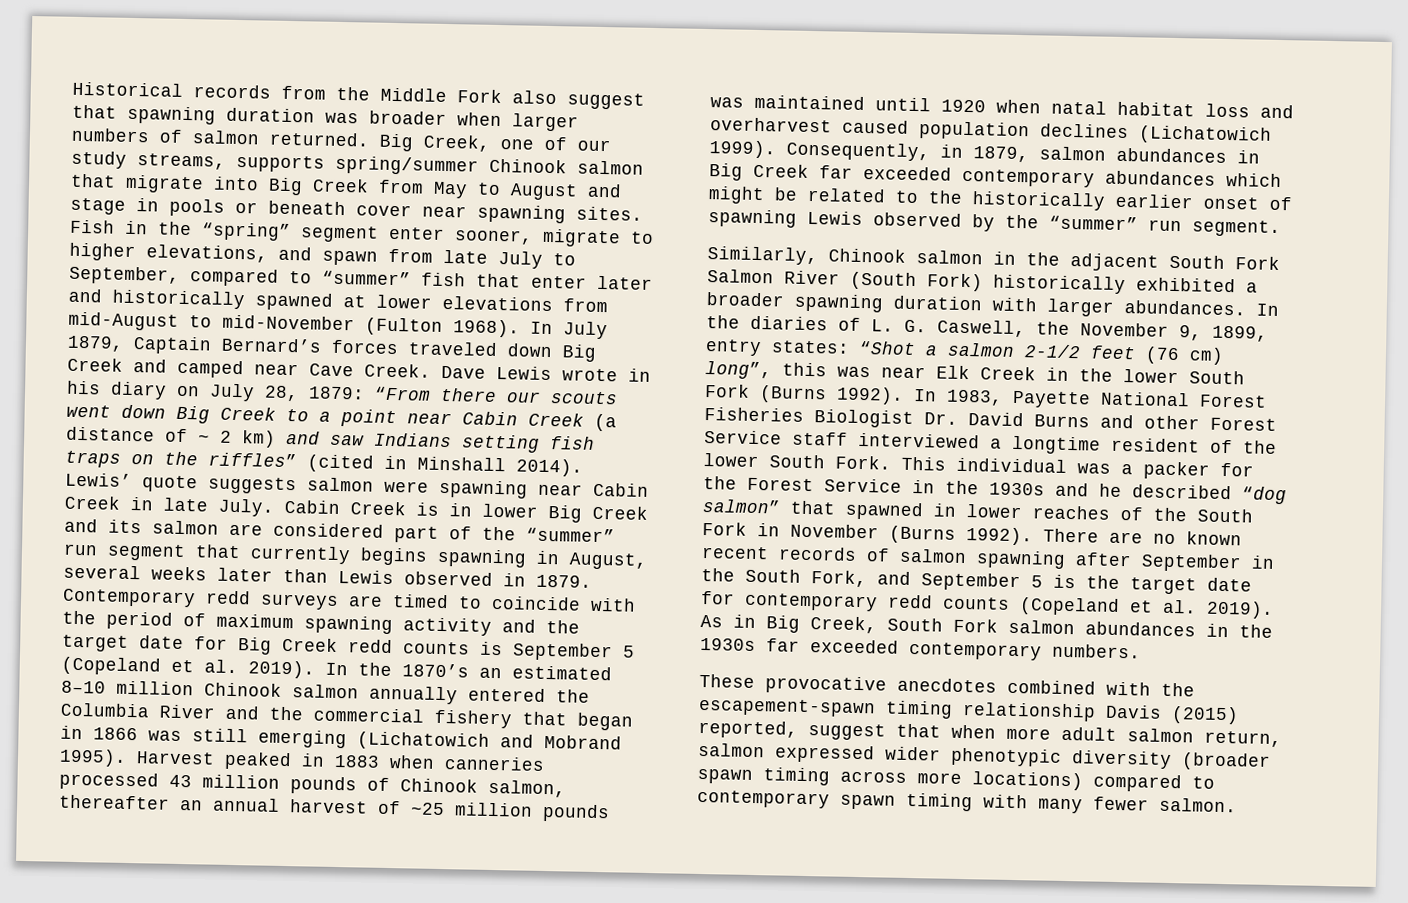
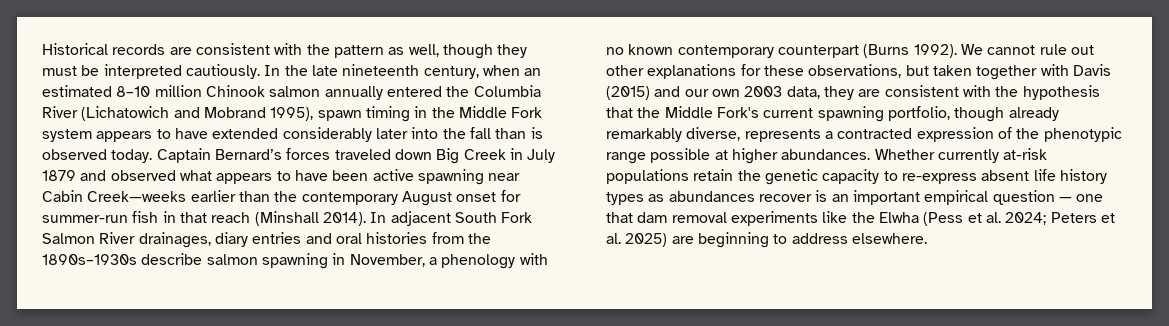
- Historical records from the Middle Fork also suggest that spawning duration was broader when larger numbers of salmon returned. Big Creek, one of our study streams, supports spring/summer Chinook salmon that migrate into Big Creek from May to August and stage in pools or beneath cover near spawning sites. Fish in the “spring” segment enter sooner, migrate to higher elevations, and spawn from late July to September, compared to “summer” fish that enter later and historically spawned at lower elevations from mid-August to mid-November (Fulton 1968). In July 1879, Captain Bernard’s forces traveled down Big Creek and camped near Cave Creek. Dave Lewis wrote in his diary on July 28, 1879: “From there our scouts went down Big Creek to a point near Cabin Creek (a distance of ~ 2 km) and saw Indians setting fish traps on the riffles” (cited in Minshall 2014). Lewis’ quote suggests salmon were spawning near Cabin Creek in late July. Cabin Creek is in lower Big Creek and its salmon are considered part of the “summer” run segment that currently begins spawning in August, several weeks later than Lewis observed in 1879. Contemporary redd surveys are timed to coincide with the period of maximum spawning activity and the target date for Big Creek redd counts is September 5 (Copeland et al. 2019). In the 1870’s an estimated 8–10 million Chinook salmon annually entered the Columbia River and the commercial fishery that began in 1866 was still emerging (Lichatowich and Mobrand 1995). Harvest peaked in 1883 when canneries processed 43 million pounds of Chinook salmon, thereafter an annual harvest of ~25 million pounds was maintained until 1920 when natal habitat loss and overharvest caused population declines (Lichatowich 1999). Consequently, in 1879, salmon abundances in Big Creek far exceeded contemporary abundances which might be related to the historically earlier onset of spawning Lewis observed by the “summer” run segment.
- Similarly, Chinook salmon in the adjacent South Fork Salmon River (South Fork) historically exhibited a broader spawning duration with larger abundances. In the diaries of L. G. Caswell, the November 9, 1899, entry states: “Shot a salmon 2-1/2 feet (76 cm) long”, this was near Elk Creek in the lower South Fork (Burns 1992). In 1983, Payette National Forest Fisheries Biologist Dr. David Burns and other Forest Service staff interviewed a longtime resident of the lower South Fork. This individual was a packer for the Forest Service in the 1930s and he described “dog salmon” that spawned in lower reaches of the South Fork in November (Burns 1992). There are no known recent records of salmon spawning after September in the South Fork, and September 5 is the target date for contemporary redd counts (Copeland et al. 2019). As in Big Creek, South Fork salmon abundances in the 1930s far exceeded contemporary numbers.
- These provocative anecdotes combined with the escapement-spawn timing relationship Davis (2015) reported, suggest that when more adult salmon return, salmon expressed wider phenotypic diversity (broader spawn timing across more locations) compared to contemporary spawn timing with many fewer salmon.
+ Historical records are consistent with the pattern as well, though they must be interpreted cautiously. In the late nineteenth century, when an estimated 8–10 million Chinook salmon annually entered the Columbia River (Lichatowich and Mobrand 1995), spawn timing in the Middle Fork system appears to have extended considerably later into the fall than is observed today. Captain Bernard’s forces traveled down Big Creek in July 1879 and observed what appears to have been active spawning near Cabin Creek—weeks earlier than the contemporary August onset for summer-run fish in that reach (Minshall 2014). In adjacent South Fork Salmon River drainages, diary entries and oral histories from the 1890s–1930s describe salmon spawning in November, a phenology with no known contemporary counterpart (Burns 1992). We cannot rule out other explanations for these observations, but taken together with Davis (2015) and our own 2003 data, they are consistent with the hypothesis that the Middle Fork's current spawning portfolio, though already remarkably diverse, represents a contracted expression of the phenotypic range possible at higher abundances. Whether currently at-risk populations retain the genetic capacity to re-express absent life history types as abundances recover is an important empirical question — one that dam removal experiments like the Elwha (Pess et al. 2024; Peters et al. 2025) are beginning to address elsewhere.

